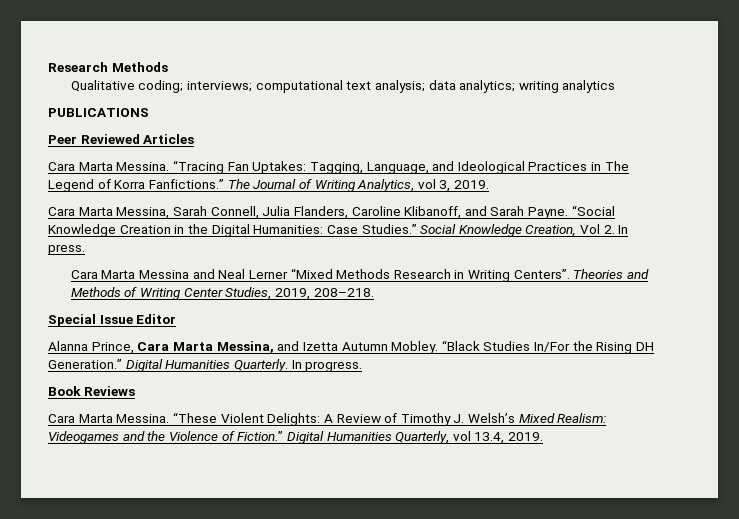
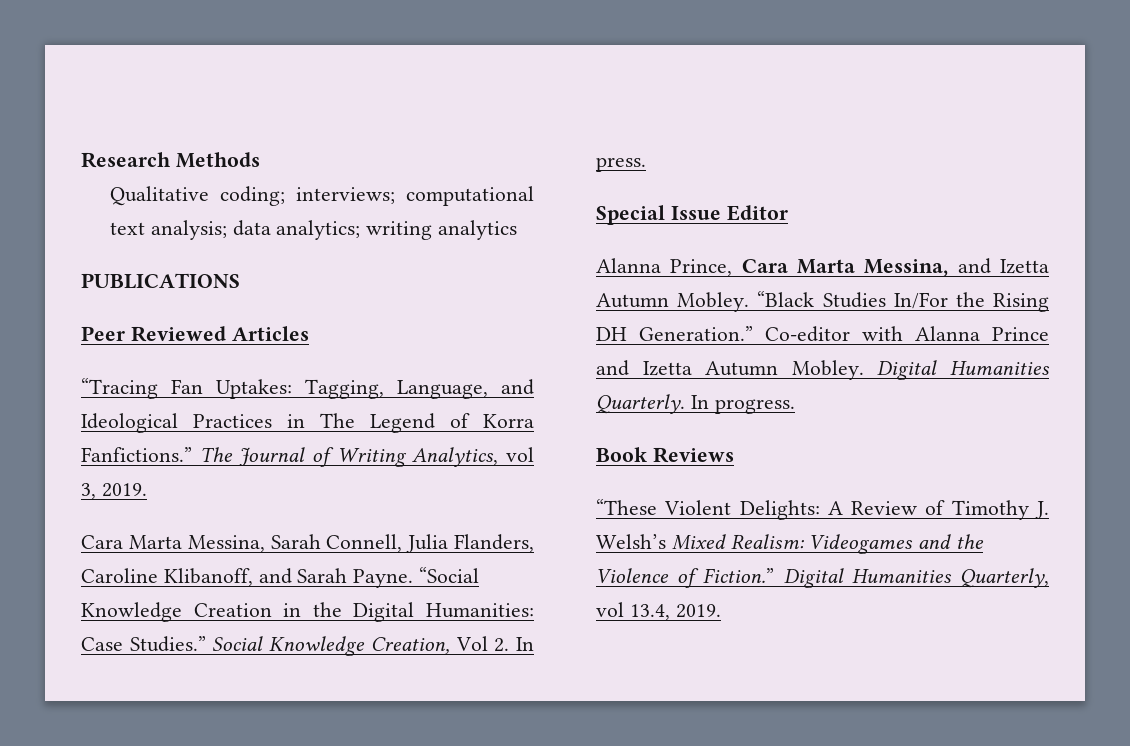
  Peer Reviewed Articles
- Cara Marta Messina. “Tracing Fan Uptakes: Tagging, Language, and Ideological Practices in The Legend of Korra Fanfictions.”
+ “Tracing Fan Uptakes: Tagging, Language, and Ideological Practices in The Legend of Korra Fanfictions.”
- Cara Marta Messina and Neal Lerner “Mixed Methods Research in Writing Centers”. Theories and Methods of Writing Center Studies, 2019, 208–218.
+ Co-editor with Alanna Prince and Izetta Autumn Mobley.
  Book Reviews
- Cara Marta Messina. “These Violent Delights: A Review of Timothy J. Welsh’s Mixed Realism: Videogames and the Violence of Fiction.”
+ “These Violent Delights: A Review of Timothy J. Welsh’s Mixed Realism: Videogames and the Violence of Fiction.”

